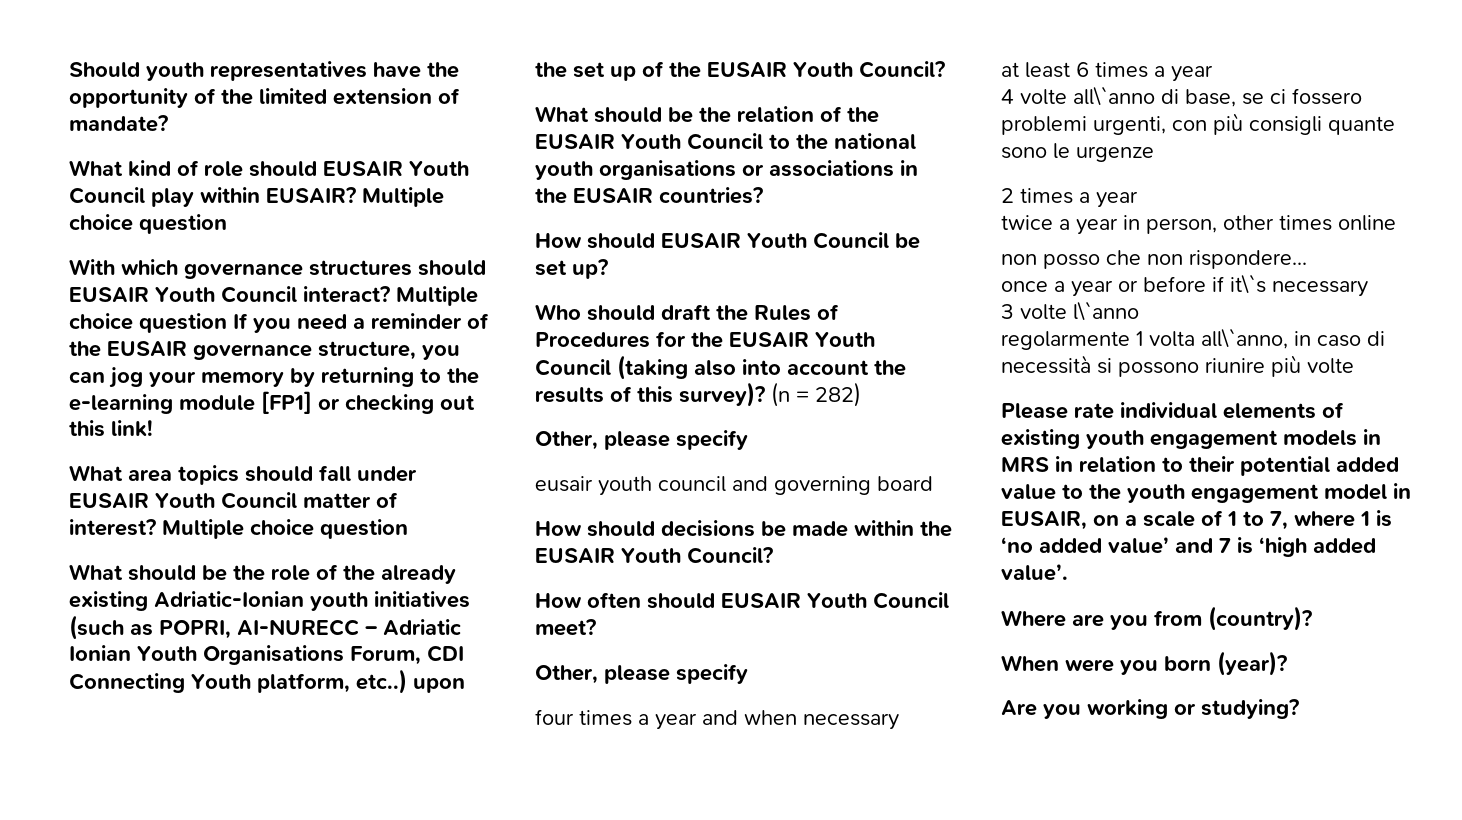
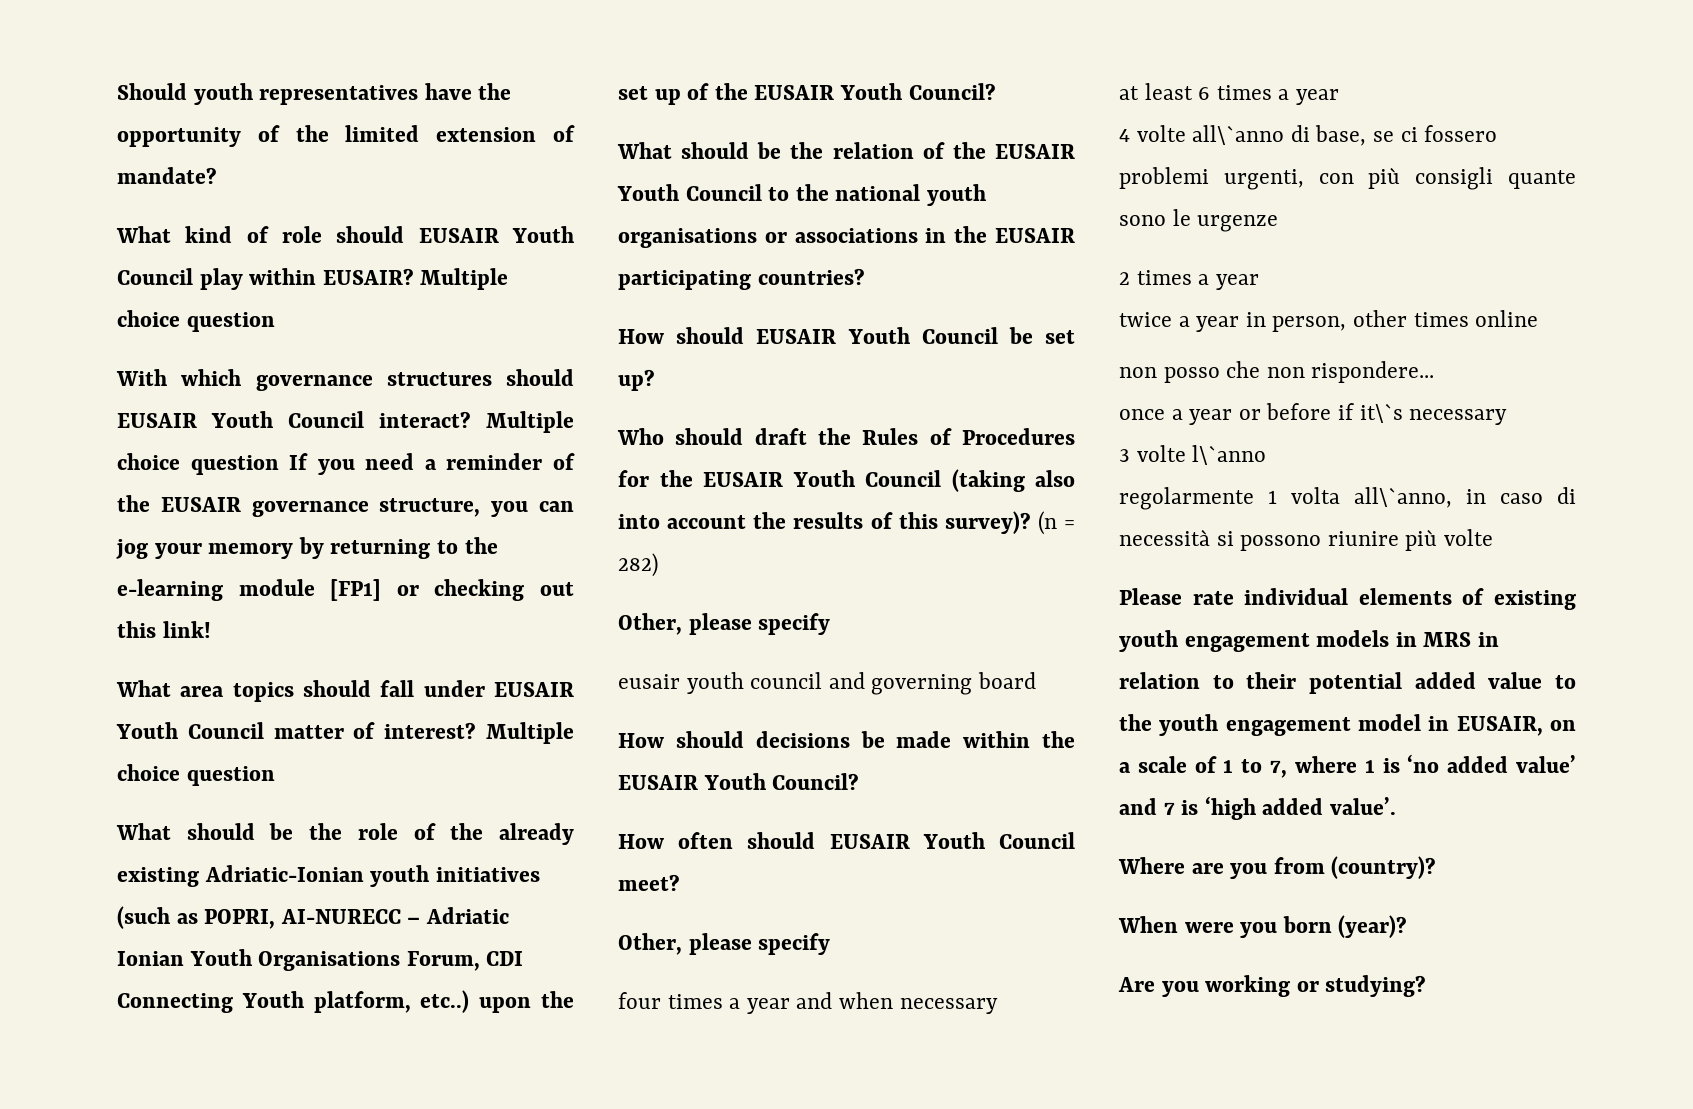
- What should be the relation of the EUSAIR Youth Council to the national youth organisations or associations in the EUSAIR countries?
+ What should be the relation of the EUSAIR Youth Council to the national youth organisations or associations in the EUSAIR participating countries?

